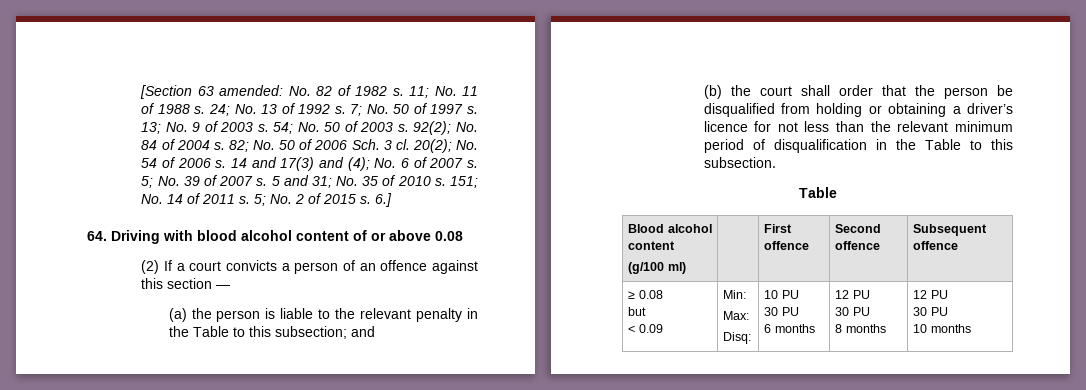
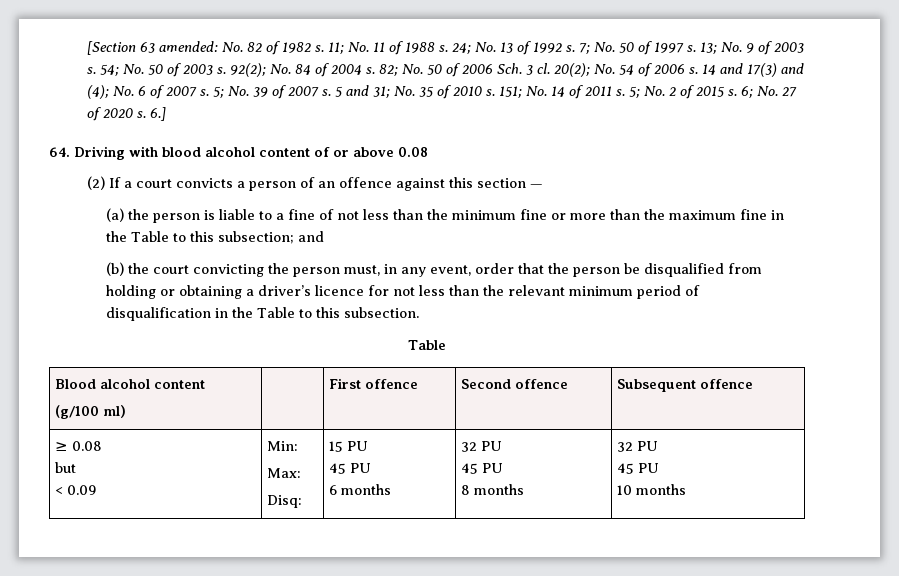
+ 6; No. 27 of 2020 s.
- (a) the person is liable to the relevant penalty in the Table to this subsection; and
+ (a) the person is liable to a fine of not less than the minimum fine or more than the maximum fine in the Table to this subsection; and
- (b) the court shall order that the person be disqualified from holding or obtaining a driver’s licence for not less than the relevant minimum period of disqualification in the Table to this subsection.
+ (b) the court convicting the person must, in any event, order that the person be disqualified from holding or obtaining a driver’s licence for not less than the relevant minimum period of disqualification in the Table to this subsection.
  ≥ 0.08
  but
  < 0.09 | Min:
  Max:
- Disq: | 10 PU
- 30 PU
- 6 months | 12 PU
- 30 PU
- 8 months | 12 PU
- 30 PU
+ Disq: | 15 PU
+ 45 PU
+ 6 months | 32 PU
+ 45 PU
+ 8 months | 32 PU
+ 45 PU

